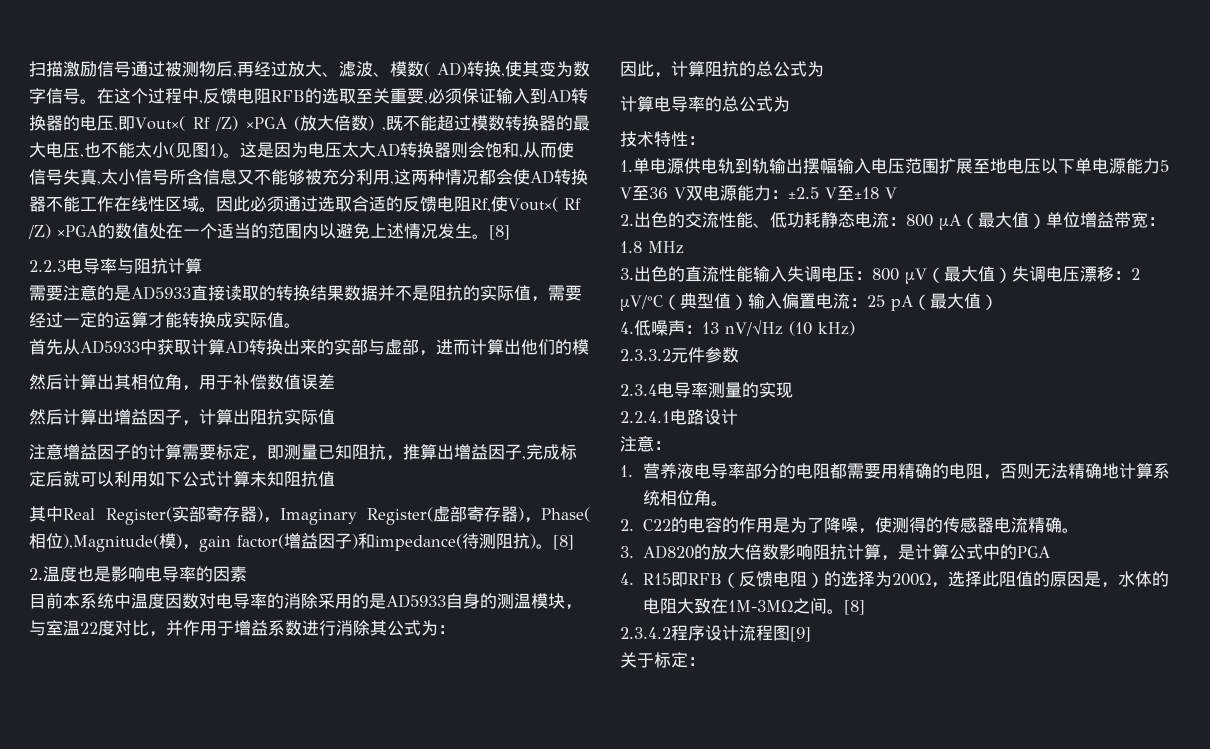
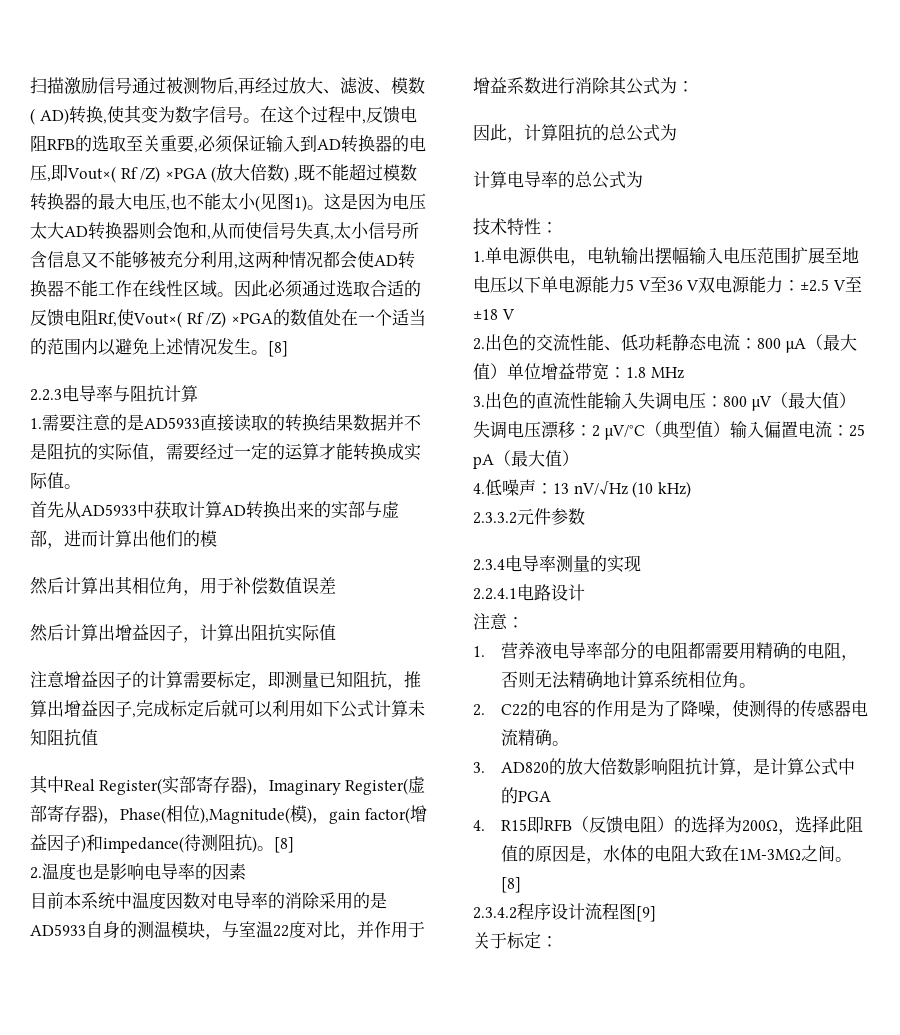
- 需要注意的是AD5933直接读取的转换结果数据并不是阻抗的实际值，需要经过一定的运算才能转换成实际值。
+ 1.需要注意的是AD5933直接读取的转换结果数据并不是阻抗的实际值，需要经过一定的运算才能转换成实际值。
- 1.单电源供电轨到轨输出摆幅输入电压范围扩展至地电压以下单电源能力5 V至36 V双电源能力：±2.5 V至±18 V
+ 1.单电源供电，电轨输出摆幅输入电压范围扩展至地电压以下单电源能力5 V至36 V双电源能力：±2.5 V至±18 V

